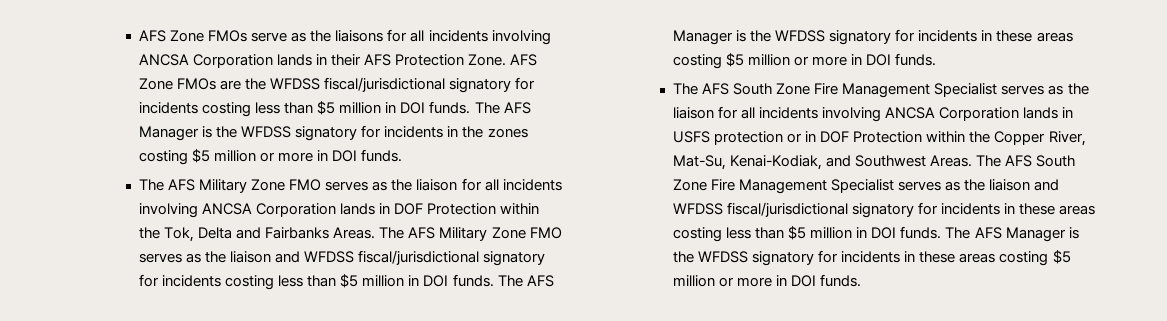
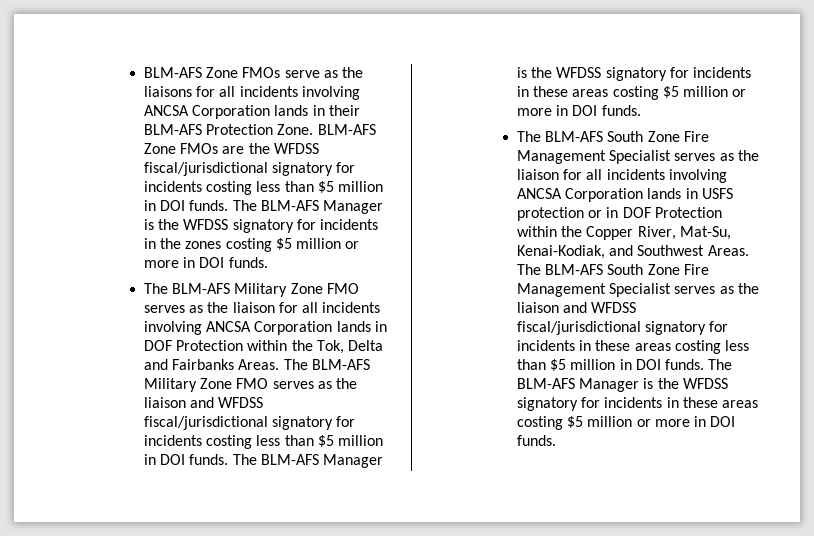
- AFS Zone FMOs serve as the liaisons for all incidents involving ANCSA Corporation lands in their AFS Protection Zone.
+ BLM-AFS Zone FMOs serve as the liaisons for all incidents involving ANCSA Corporation lands in their BLM-AFS Protection Zone.
- AFS Zone FMOs are the WFDSS fiscal/jurisdictional signatory for incidents costing less than $5 million in DOI funds.
+ BLM-AFS Zone FMOs are the WFDSS fiscal/jurisdictional signatory for incidents costing less than $5 million in DOI funds.
- The AFS Manager is the WFDSS signatory for incidents in the zones costing $5 million or more in DOI funds.
+ The BLM-AFS Manager is the WFDSS signatory for incidents in the zones costing $5 million or more in DOI funds.
- The AFS Military Zone FMO serves as the liaison for all incidents involving ANCSA Corporation lands in DOF Protection within the Tok, Delta and Fairbanks Areas.
+ The BLM-AFS Military Zone FMO serves as the liaison for all incidents involving ANCSA Corporation lands in DOF Protection within the Tok, Delta and Fairbanks Areas.
- The AFS Military Zone FMO serves as the liaison and WFDSS fiscal/jurisdictional signatory for incidents costing less than $5 million in DOI funds. The AFS Manager is the WFDSS signatory for incidents in these areas costing $5 million or more in DOI funds.
+ The BLM-AFS Military Zone FMO serves as the liaison and WFDSS fiscal/jurisdictional signatory for incidents costing less than $5 million in DOI funds. The BLM-AFS Manager is the WFDSS signatory for incidents in these areas costing $5 million or more in DOI funds.
- The AFS South Zone Fire Management Specialist serves as the liaison for all incidents involving ANCSA Corporation lands in USFS protection or in DOF Protection within the Copper River, Mat-Su, Kenai-Kodiak, and Southwest Areas.
+ The BLM-AFS South Zone Fire Management Specialist serves as the liaison for all incidents involving ANCSA Corporation lands in USFS protection or in DOF Protection within the Copper River, Mat-Su, Kenai-Kodiak, and Southwest Areas.
- The AFS South Zone Fire Management Specialist serves as the liaison and WFDSS fiscal/jurisdictional signatory for incidents in these areas costing less than $5 million in DOI funds. The AFS Manager is the WFDSS signatory for incidents in these areas costing $5 million or more in DOI funds.
+ The BLM-AFS South Zone Fire Management Specialist serves as the liaison and WFDSS fiscal/jurisdictional signatory for incidents in these areas costing less than $5 million in DOI funds. The BLM-AFS Manager is the WFDSS signatory for incidents in these areas costing $5 million or more in DOI funds.

